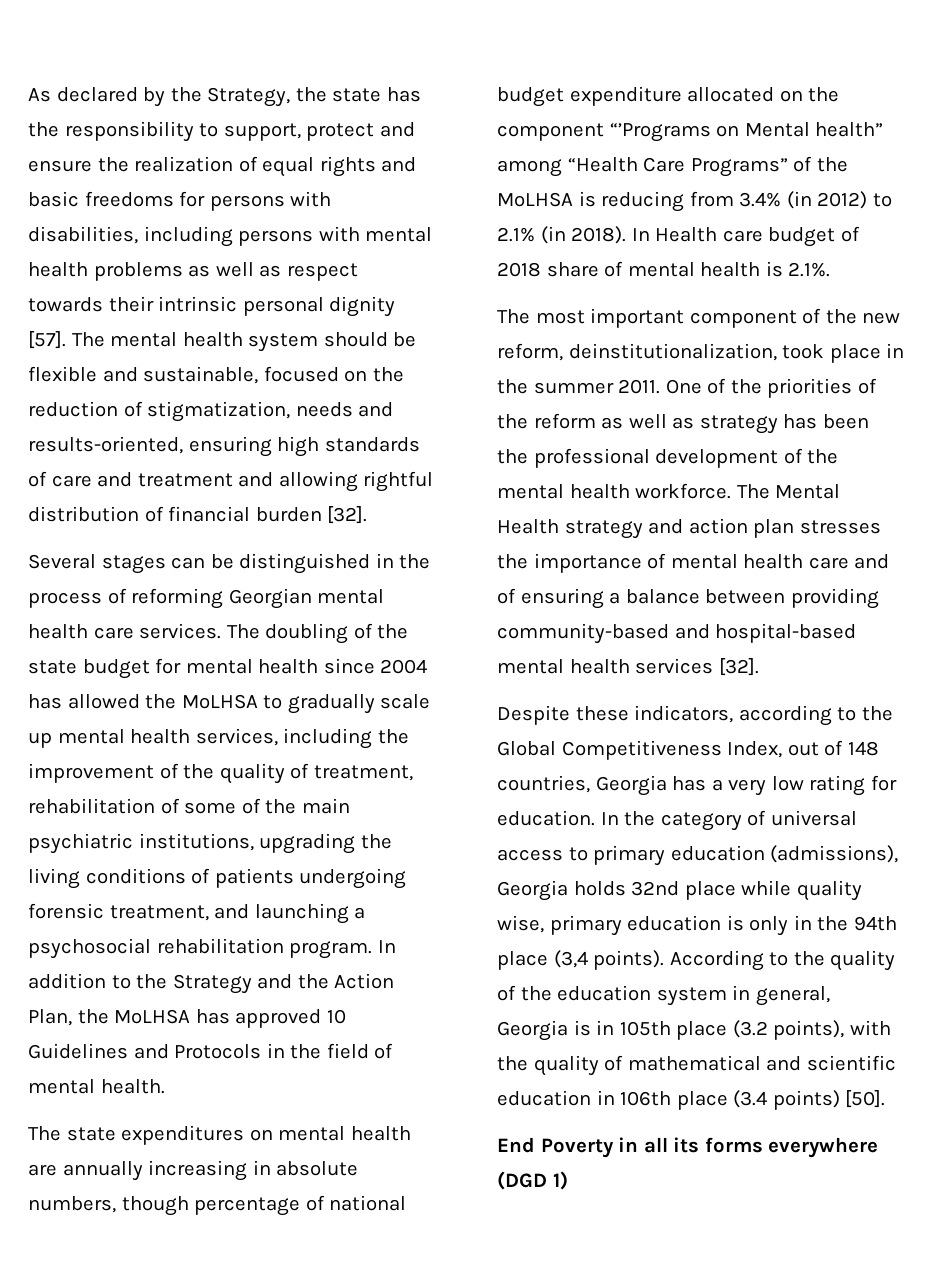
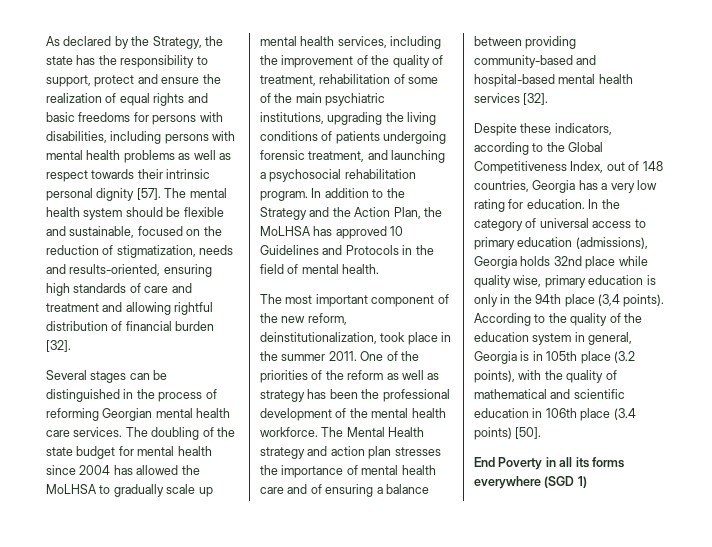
- The state expenditures on mental health are annually increasing in absolute numbers, though percentage of national budget expenditure allocated on the component “’Programs on Mental health” among “Health Care Programs” of the MoLHSA is reducing from 3.4% (in 2012) to 2.1% (in 2018). In Health care budget of 2018 share of mental health is 2.1%.
- End Poverty in all its forms everywhere (DGD 1)
+ End Poverty in all its forms everywhere (SGD 1)

